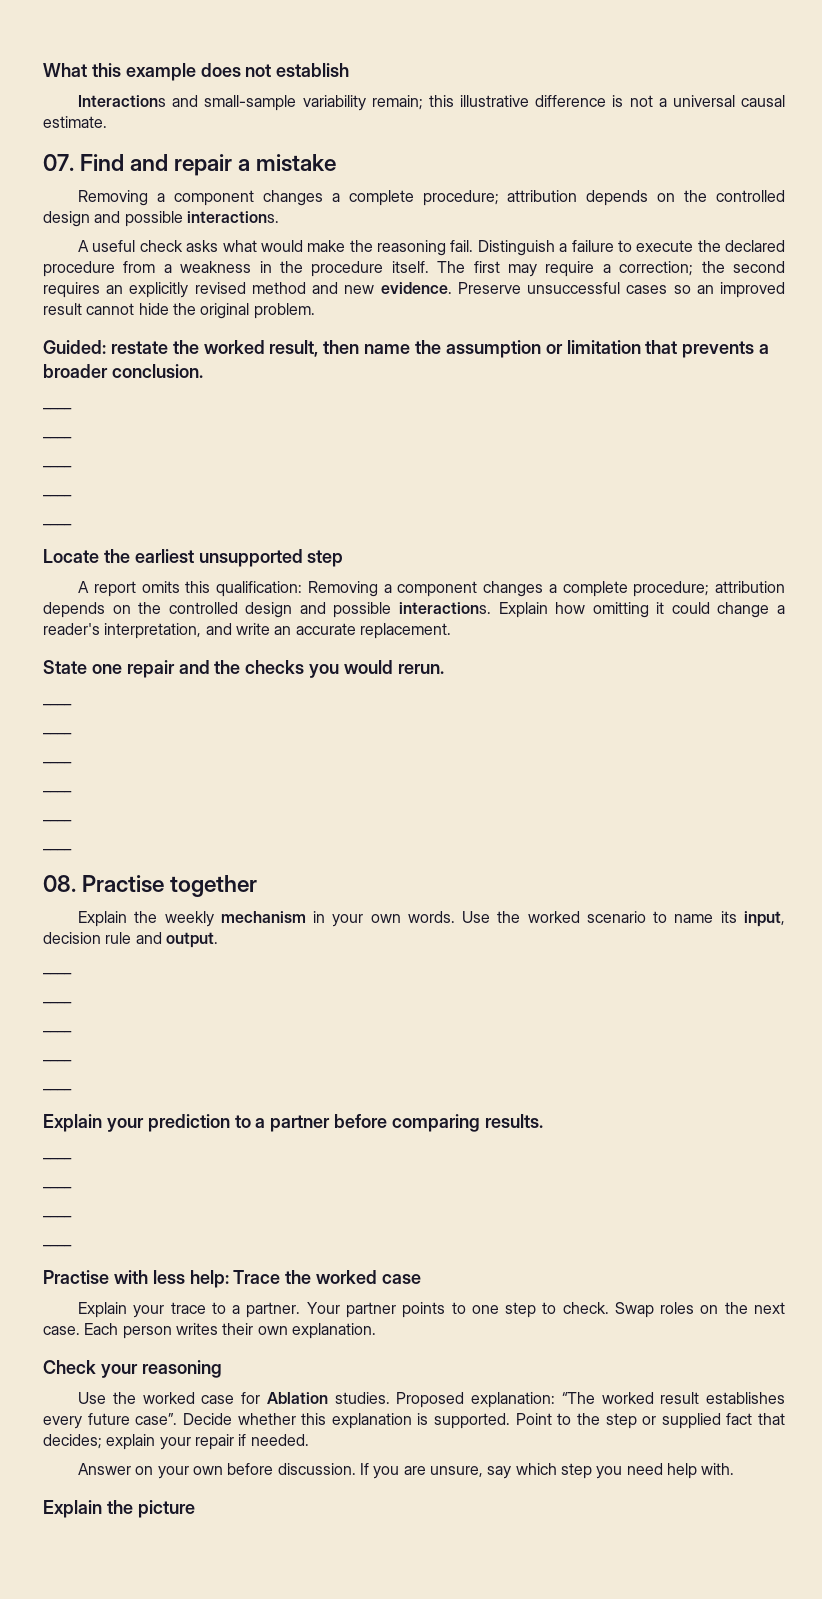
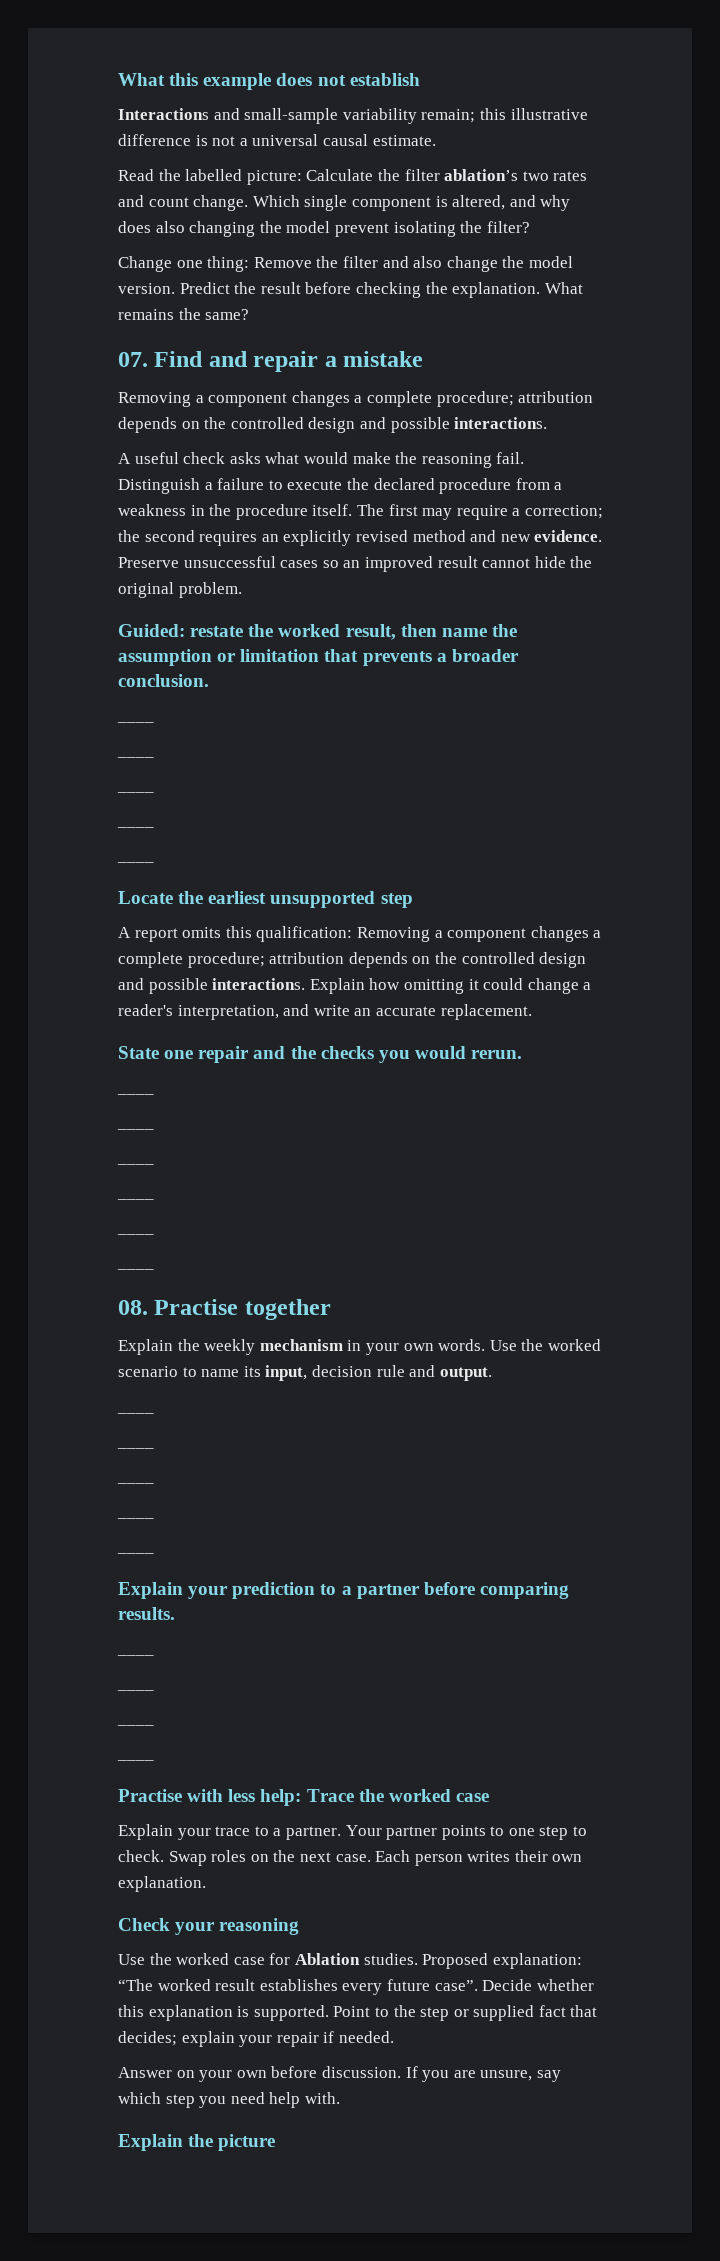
+ Read the labelled picture: Calculate the filter ablation’s two rates and count change. Which single component is altered, and why does also changing the model prevent isolating the filter?
+ Change one thing: Remove the filter and also change the model version. Predict the result before checking the explanation. What remains the same?

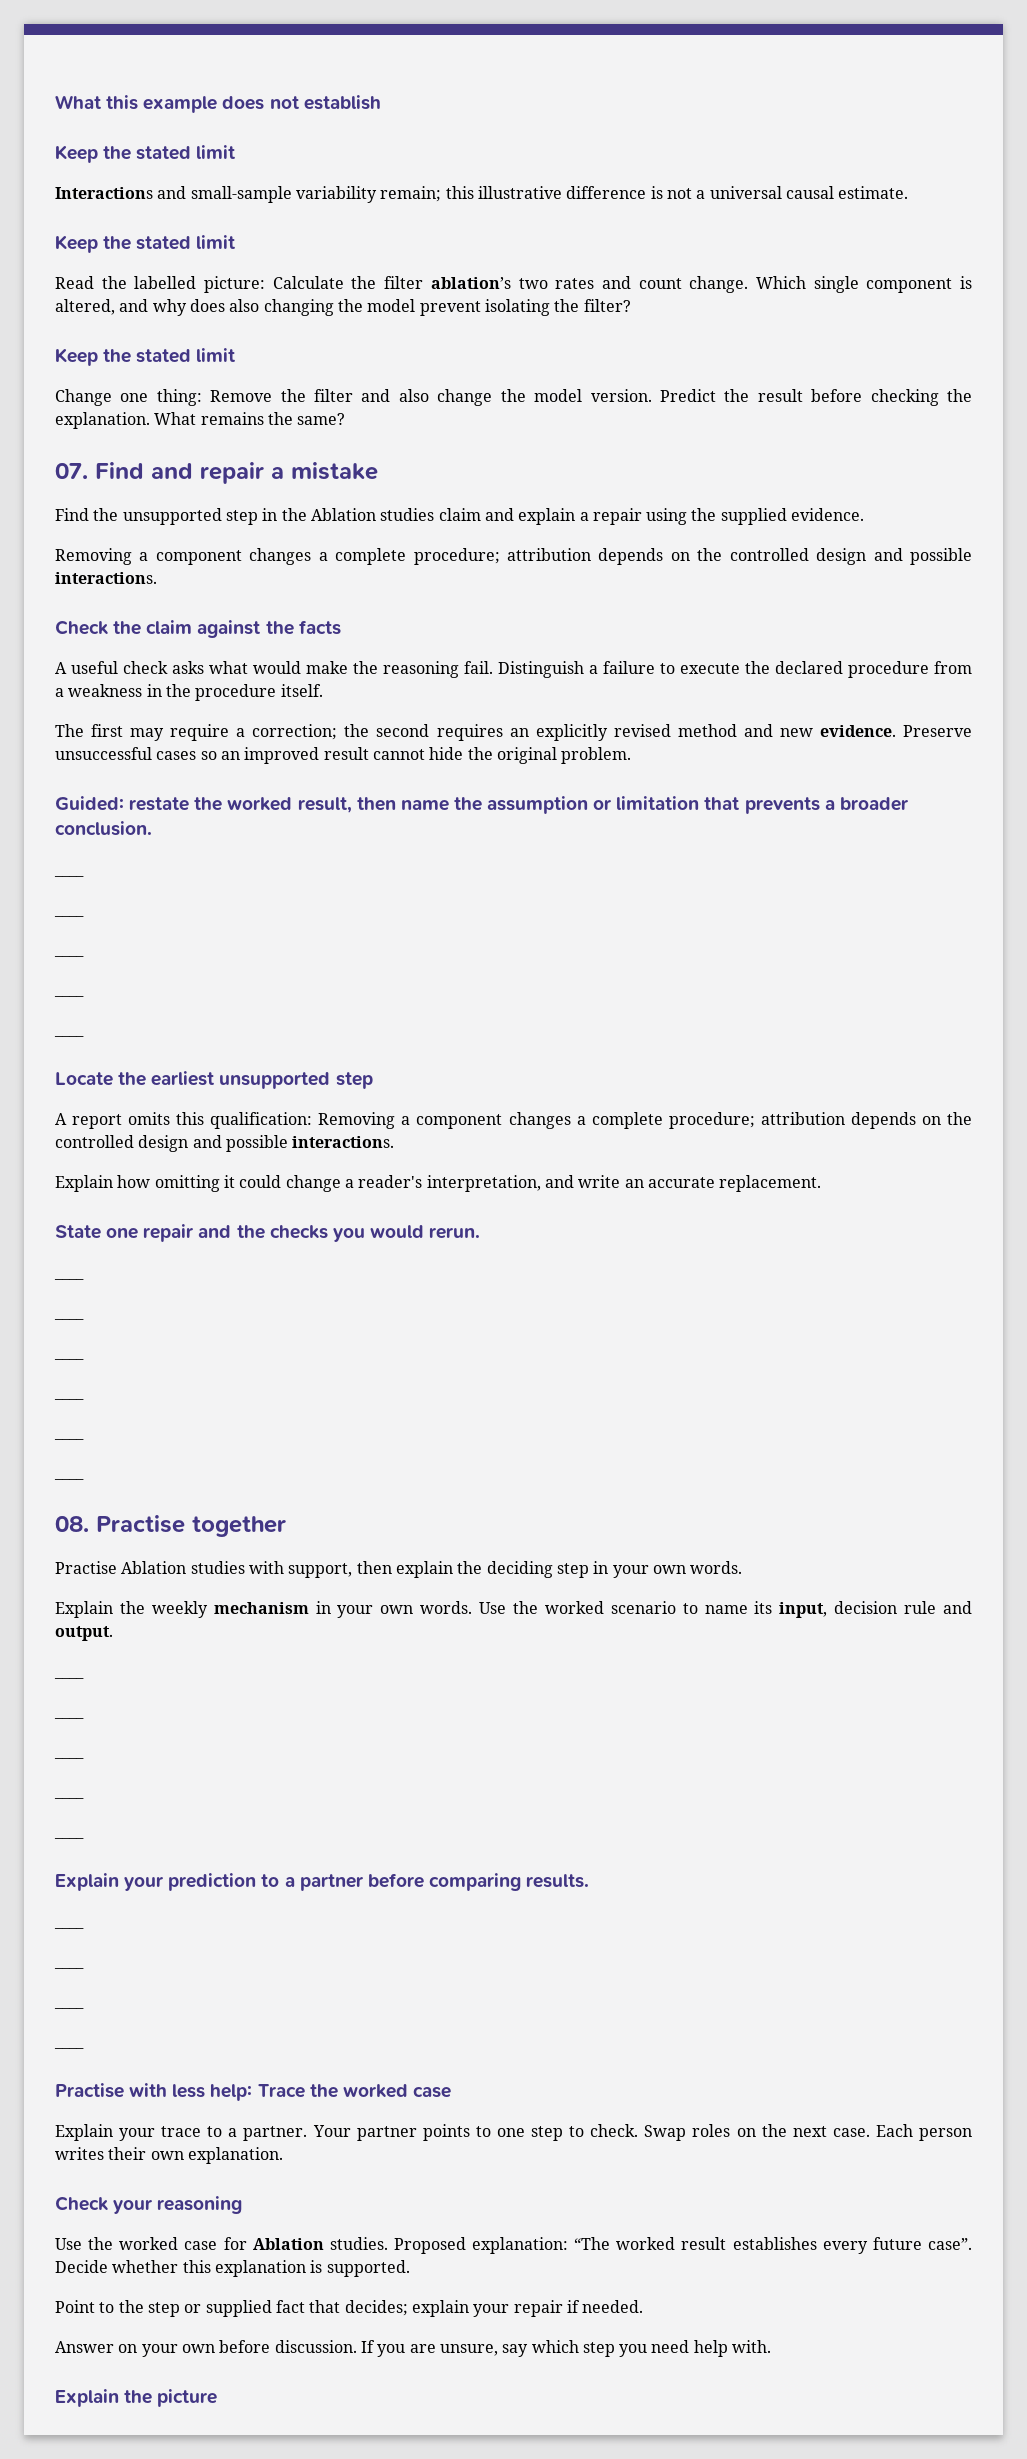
  What this example does not establish
+ Keep the stated limit
  Interactions and small-sample variability remain; this illustrative difference is not a universal causal estimate.
+ Keep the stated limit
  Which single component is altered, and why does also changing the model prevent isolating the filter?
+ Keep the stated limit
+ Find the unsupported step in the Ablation studies claim and explain a repair using the supplied evidence.
+ Check the claim against the facts
- Distinguish a failure to execute the declared procedure from a weakness in the procedure itself. The first may require a correction; the second requires an explicitly revised method and new evidence.
+ Distinguish a failure to execute the declared procedure from a weakness in the procedure itself.
+ The first may require a correction; the second requires an explicitly revised method and new evidence.
- A report omits this qualification: Removing a component changes a complete procedure; attribution depends on the controlled design and possible interactions. Explain how omitting it could change a reader's interpretation, and write an accurate replacement.
+ A report omits this qualification: Removing a component changes a complete procedure; attribution depends on the controlled design and possible interactions.
+ Explain how omitting it could change a reader's interpretation, and write an accurate replacement.
+ Practise Ablation studies with support, then explain the deciding step in your own words.
- Decide whether this explanation is supported. Point to the step or supplied fact that decides; explain your repair if needed.
+ Decide whether this explanation is supported.
+ Point to the step or supplied fact that decides; explain your repair if needed.

